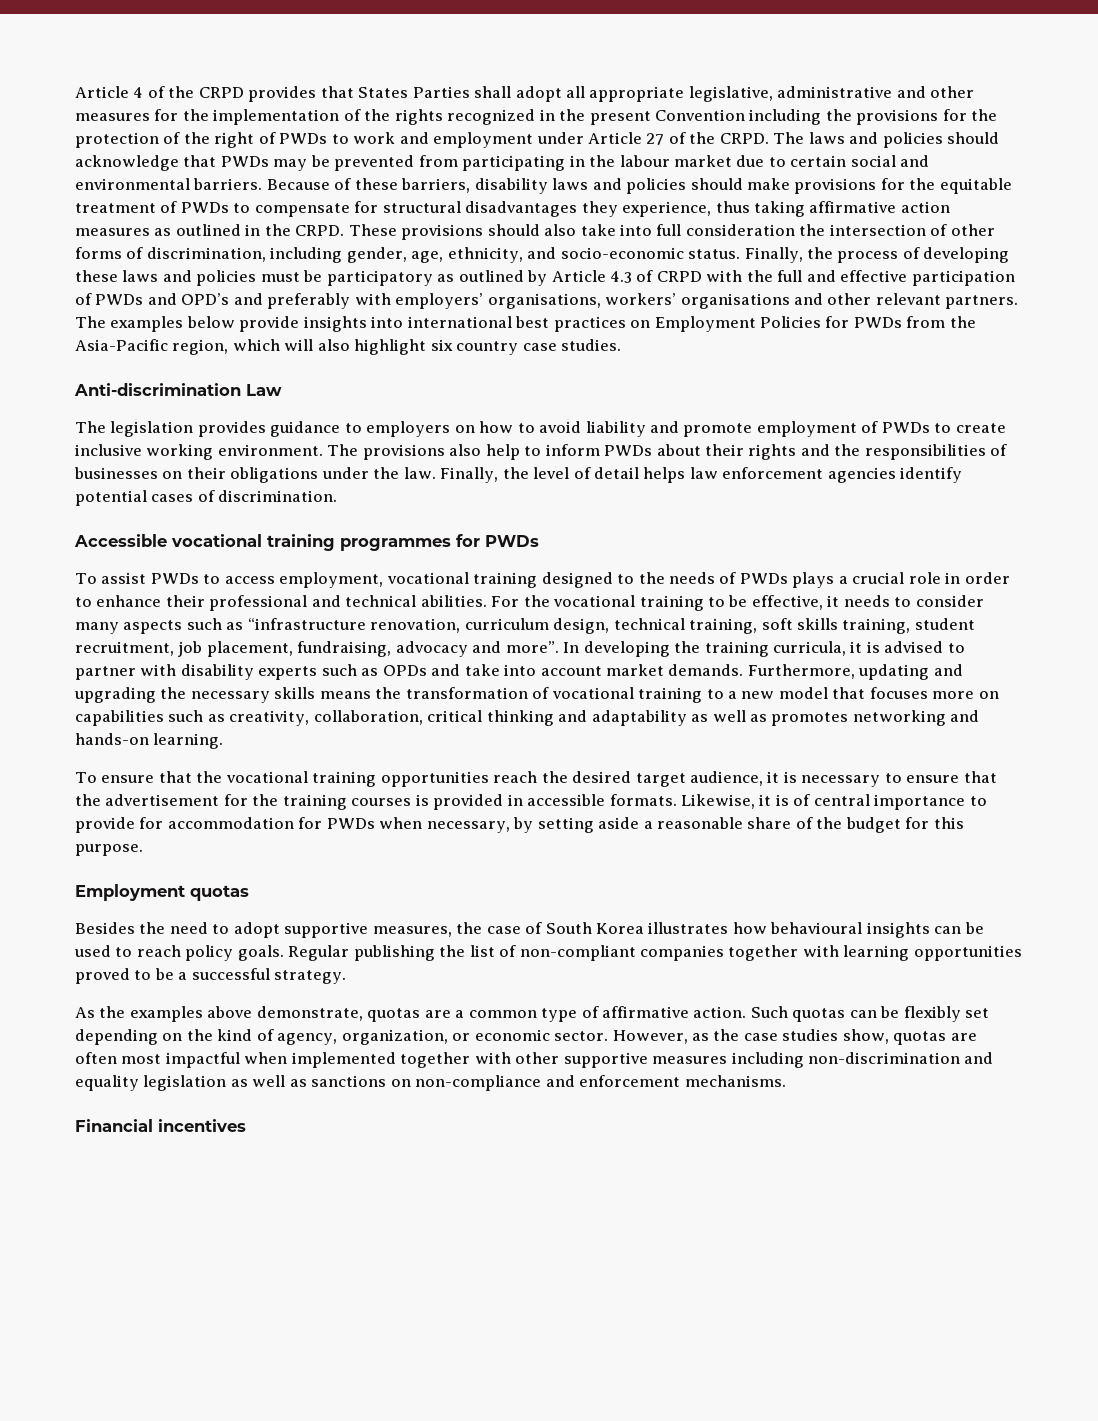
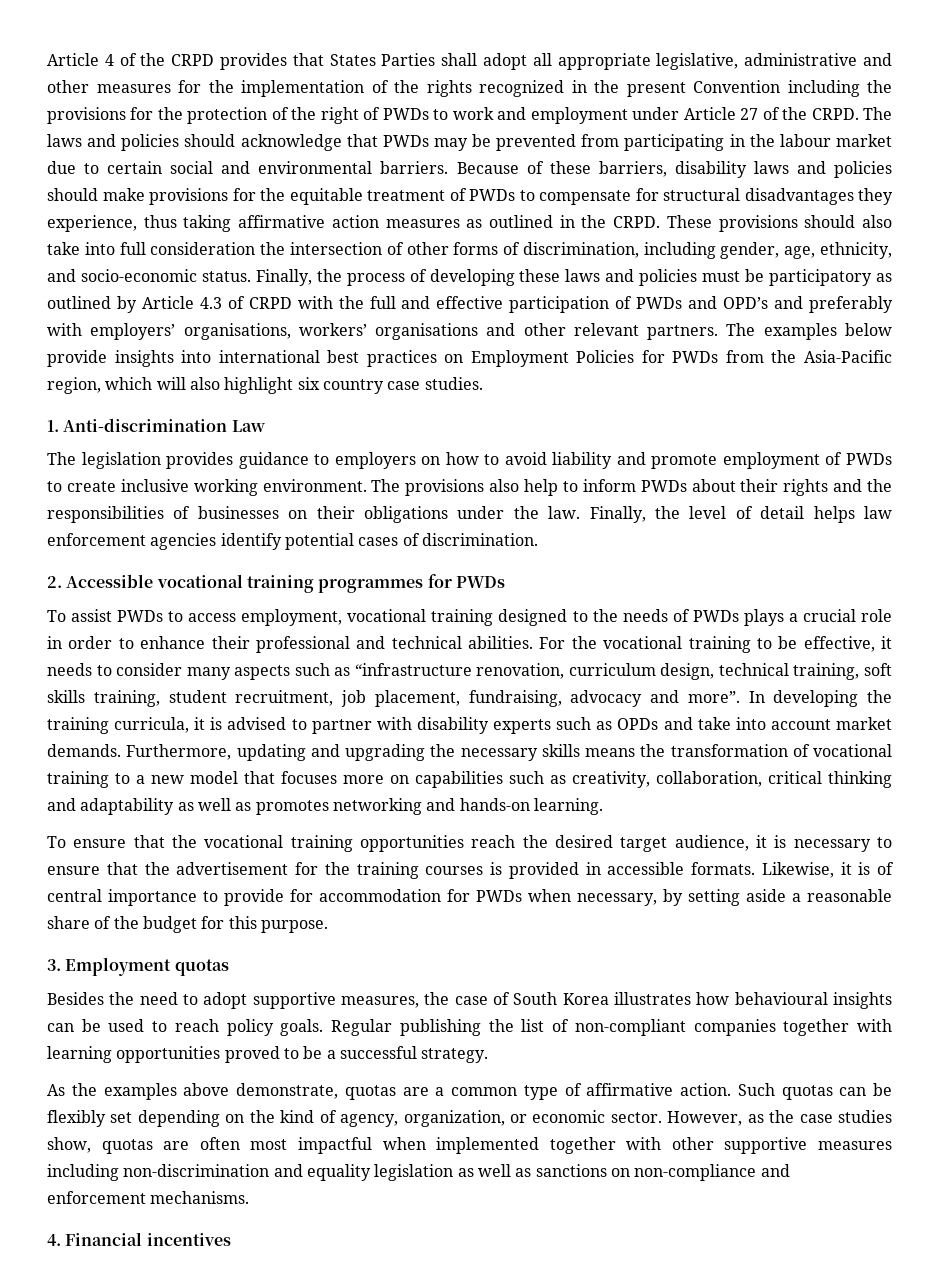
- Anti-discrimination Law
+ 1. Anti-discrimination Law
- Accessible vocational training programmes for PWDs
+ 2. Accessible vocational training programmes for PWDs
- Employment quotas
+ 3. Employment quotas
- Financial incentives
+ 4. Financial incentives

